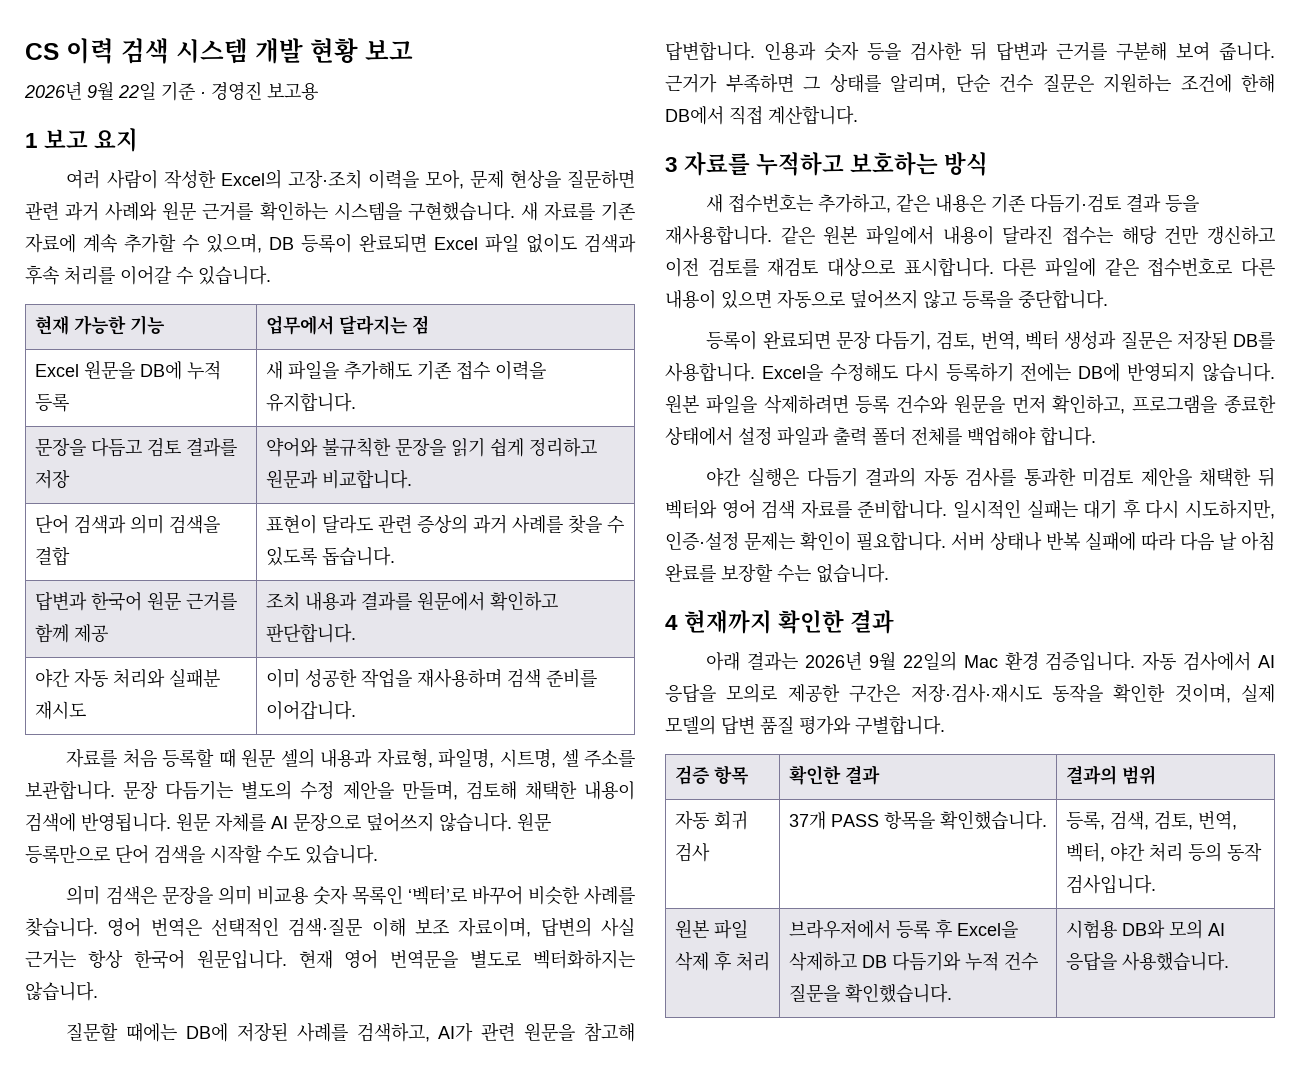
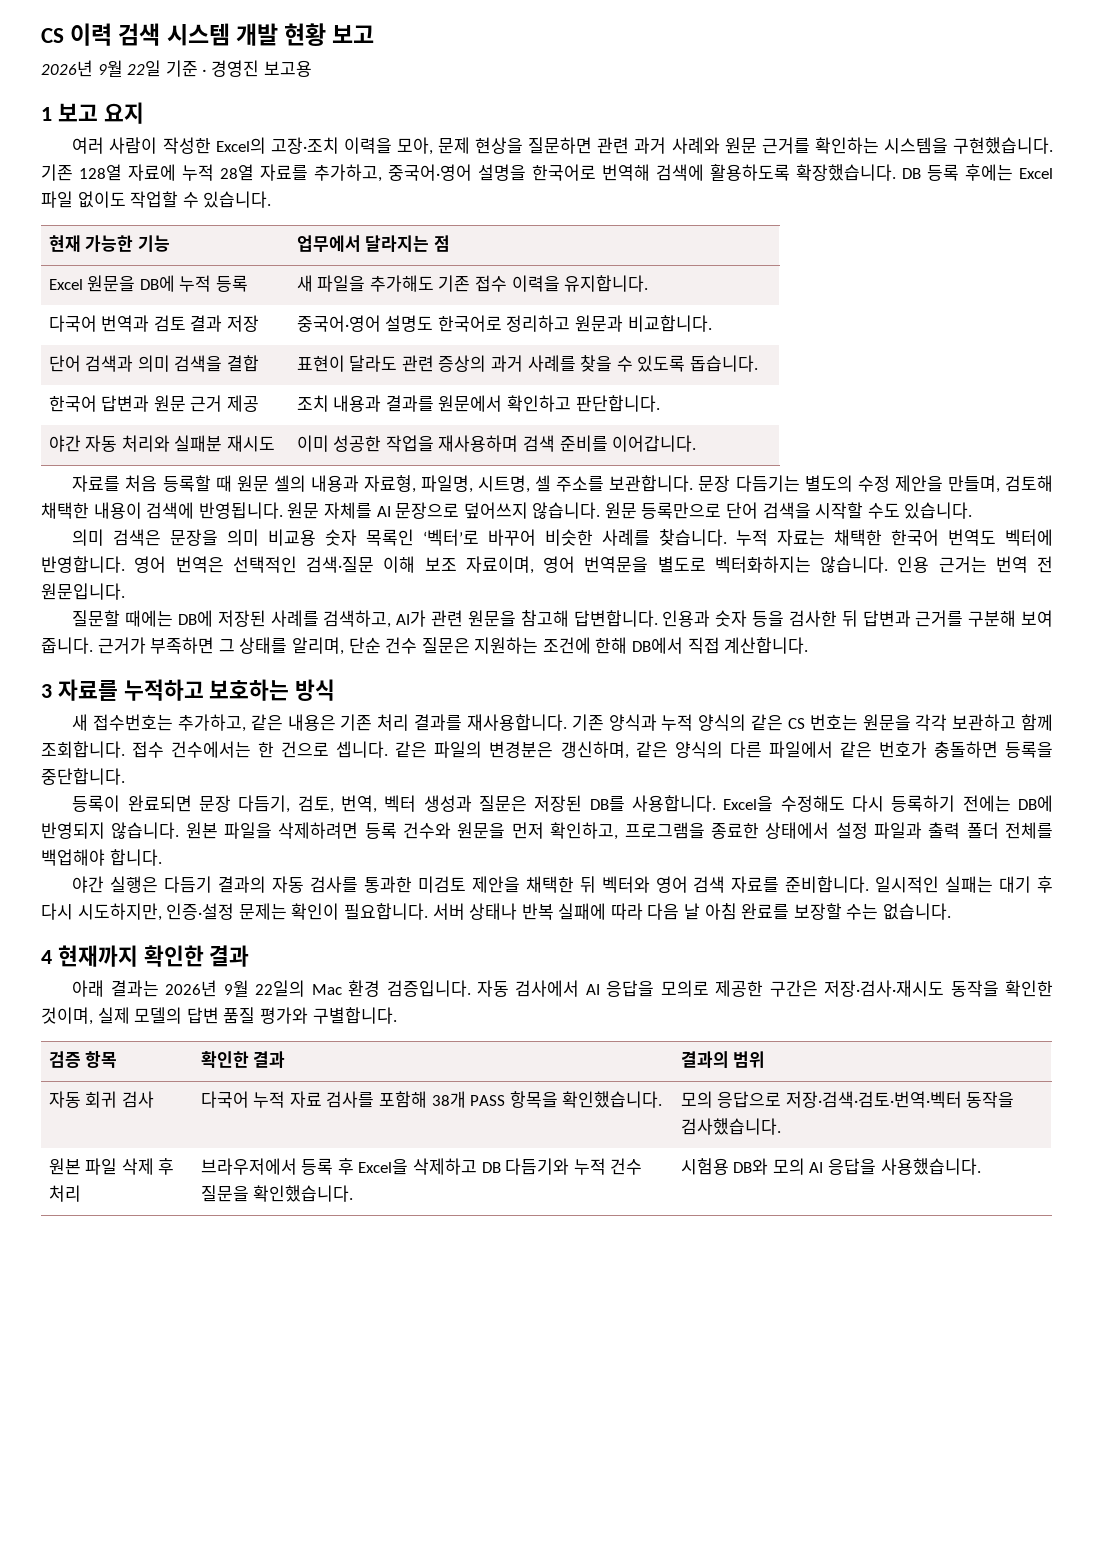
- 새 자료를 기존 자료에 계속 추가할 수 있으며, DB 등록이 완료되면 Excel 파일 없이도 검색과 후속 처리를 이어갈 수 있습니다.
+ 기존 128열 자료에 누적 28열 자료를 추가하고, 중국어·영어 설명을 한국어로 번역해 검색에 활용하도록 확장했습니다. DB 등록 후에는 Excel 파일 없이도 작업할 수 있습니다.
- 문장을 다듬고 검토 결과를 저장 | 약어와 불규칙한 문장을 읽기 쉽게 정리하고 원문과 비교합니다.
+ 다국어 번역과 검토 결과 저장 | 중국어·영어 설명도 한국어로 정리하고 원문과 비교합니다.
- 답변과 한국어 원문 근거를 함께 제공 | 조치 내용과 결과를 원문에서 확인하고 판단합니다.
+ 한국어 답변과 원문 근거 제공 | 조치 내용과 결과를 원문에서 확인하고 판단합니다.
+ 누적 자료는 채택한 한국어 번역도 벡터에 반영합니다.
- 영어 번역은 선택적인 검색·질문 이해 보조 자료이며, 답변의 사실 근거는 항상 한국어 원문입니다. 현재 영어 번역문을 별도로 벡터화하지는 않습니다.
+ 영어 번역은 선택적인 검색·질문 이해 보조 자료이며, 영어 번역문을 별도로 벡터화하지는 않습니다. 인용 근거는 번역 전 원문입니다.
- 새 접수번호는 추가하고, 같은 내용은 기존 다듬기·검토 결과 등을 재사용합니다. 같은 원본 파일에서 내용이 달라진 접수는 해당 건만 갱신하고 이전 검토를 재검토 대상으로 표시합니다. 다른 파일에 같은 접수번호로 다른 내용이 있으면 자동으로 덮어쓰지 않고 등록을 중단합니다.
+ 새 접수번호는 추가하고, 같은 내용은 기존 처리 결과를 재사용합니다. 기존 양식과 누적 양식의 같은 CS 번호는 원문을 각각 보관하고 함께 조회합니다. 접수 건수에서는 한 건으로 셉니다. 같은 파일의 변경분은 갱신하며, 같은 양식의 다른 파일에서 같은 번호가 충돌하면 등록을 중단합니다.
- 자동 회귀 검사 | 37개 PASS 항목을 확인했습니다. | 등록, 검색, 검토, 번역, 벡터, 야간 처리 등의 동작 검사입니다.
+ 자동 회귀 검사 | 다국어 누적 자료 검사를 포함해 38개 PASS 항목을 확인했습니다. | 모의 응답으로 저장·검색·검토·번역·벡터 동작을 검사했습니다.

